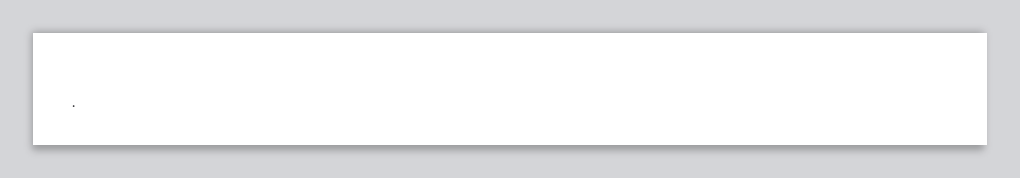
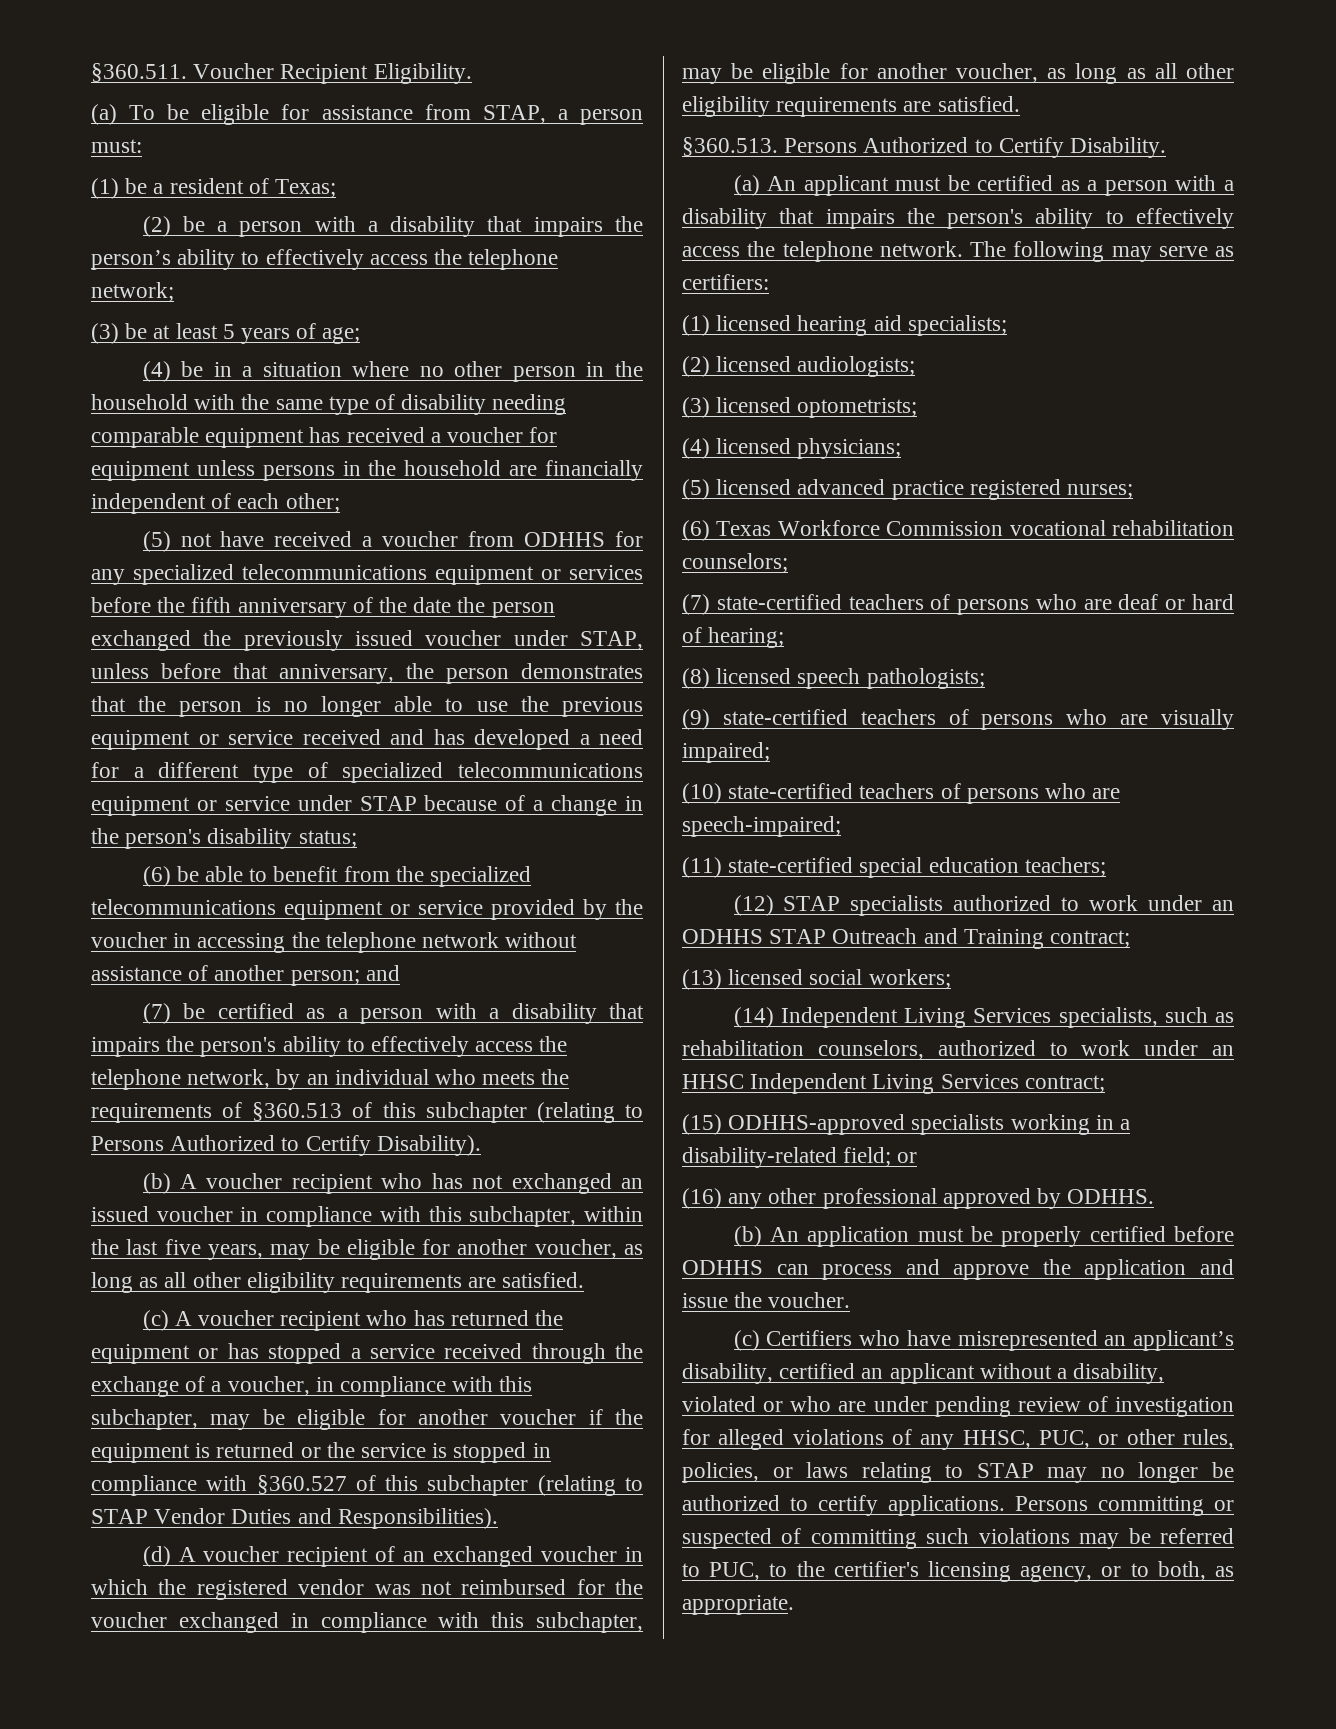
- .
+ §360.511. Voucher Recipient Eligibility.
+ (a) To be eligible for assistance from STAP, a person must:
+ (1) be a resident of Texas;
+ (2) be a person with a disability that impairs the person’s ability to effectively access the telephone network;
+ (3) be at least 5 years of age;
+ (4) be in a situation where no other person in the household with the same type of disability needing comparable equipment has received a voucher for equipment unless persons in the household are financially independent of each other;
+ (5) not have received a voucher from ODHHS for any specialized telecommunications equipment or services before the fifth anniversary of the date the person exchanged the previously issued voucher under STAP, unless before that anniversary, the person demonstrates that the person is no longer able to use the previous equipment or service received and has developed a need for a different type of specialized telecommunications equipment or service under STAP because of a change in the person's disability status;
+ (6) be able to benefit from the specialized telecommunications equipment or service provided by the voucher in accessing the telephone network without assistance of another person; and
+ (7) be certified as a person with a disability that impairs the person's ability to effectively access the telephone network, by an individual who meets the requirements of §360.513 of this subchapter (relating to Persons Authorized to Certify Disability).
+ (b) A voucher recipient who has not exchanged an issued voucher in compliance with this subchapter, within the last five years, may be eligible for another voucher, as long as all other eligibility requirements are satisfied.
+ (c) A voucher recipient who has returned the equipment or has stopped a service received through the exchange of a voucher, in compliance with this subchapter, may be eligible for another voucher if the equipment is returned or the service is stopped in compliance with §360.527 of this subchapter (relating to STAP Vendor Duties and Responsibilities).
+ (d) A voucher recipient of an exchanged voucher in which the registered vendor was not reimbursed for the voucher exchanged in compliance with this subchapter, may be eligible for another voucher, as long as all other eligibility requirements are satisfied.
+ §360.513. Persons Authorized to Certify Disability.
+ (a) An applicant must be certified as a person with a disability that impairs the person's ability to effectively access the telephone network. The following may serve as certifiers:
+ (1) licensed hearing aid specialists;
+ (2) licensed audiologists;
+ (3) licensed optometrists;
+ (4) licensed physicians;
+ (5) licensed advanced practice registered nurses;
+ (6) Texas Workforce Commission vocational rehabilitation counselors;
+ (7) state-certified teachers of persons who are deaf or hard of hearing;
+ (8) licensed speech pathologists;
+ (9) state-certified teachers of persons who are visually impaired;
+ (10) state-certified teachers of persons who are speech-impaired;
+ (11) state-certified special education teachers;
+ (12) STAP specialists authorized to work under an ODHHS STAP Outreach and Training contract;
+ (13) licensed social workers;
+ (14) Independent Living Services specialists, such as rehabilitation counselors, authorized to work under an HHSC Independent Living Services contract;
+ (15) ODHHS-approved specialists working in a disability-related field; or
+ (16) any other professional approved by ODHHS.
+ (b) An application must be properly certified before ODHHS can process and approve the application and issue the voucher.
+ (c) Certifiers who have misrepresented an applicant’s disability, certified an applicant without a disability, violated or who are under pending review of investigation for alleged violations of any HHSC, PUC, or other rules, policies, or laws relating to STAP may no longer be authorized to certify applications. Persons committing or suspected of committing such violations may be referred to PUC, to the certifier's licensing agency, or to both, as appropriate.

